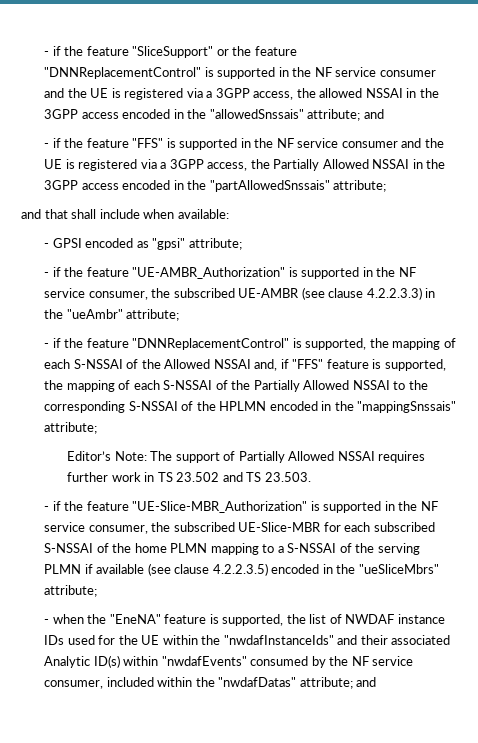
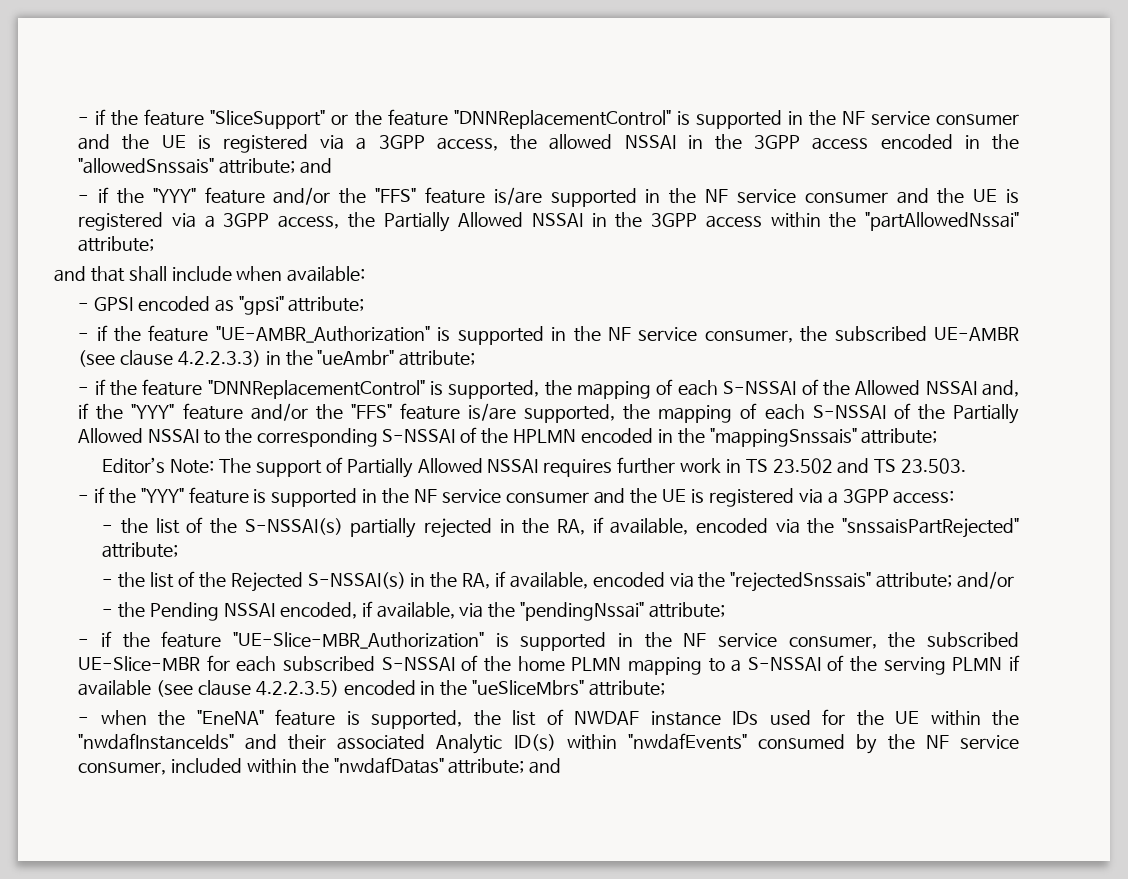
- - if the feature "FFS" is supported in the NF service consumer and the UE is registered via a 3GPP access, the Partially Allowed NSSAI in the 3GPP access encoded in the "partAllowedSnssais" attribute;
+ - if the "YYY" feature and/or the "FFS" feature is/are supported in the NF service consumer and the UE is registered via a 3GPP access, the Partially Allowed NSSAI in the 3GPP access within the "partAllowedNssai" attribute;
- - if the feature "DNNReplacementControl" is supported, the mapping of each S-NSSAI of the Allowed NSSAI and, if "FFS" feature is supported, the mapping of each S-NSSAI of the Partially Allowed NSSAI to the corresponding S-NSSAI of the HPLMN encoded in the "mappingSnssais" attribute;
+ - if the feature "DNNReplacementControl" is supported, the mapping of each S-NSSAI of the Allowed NSSAI and, if the "YYY" feature and/or the "FFS" feature is/are supported, the mapping of each S-NSSAI of the Partially Allowed NSSAI to the corresponding S-NSSAI of the HPLMN encoded in the "mappingSnssais" attribute;
+ - if the "YYY" feature is supported in the NF service consumer and the UE is registered via a 3GPP access:
+ - the list of the S-NSSAI(s) partially rejected in the RA, if available, encoded via the "snssaisPartRejected" attribute;
+ - the list of the Rejected S-NSSAI(s) in the RA, if available, encoded via the "rejectedSnssais" attribute; and/or
+ - the Pending NSSAI encoded, if available, via the "pendingNssai" attribute;

